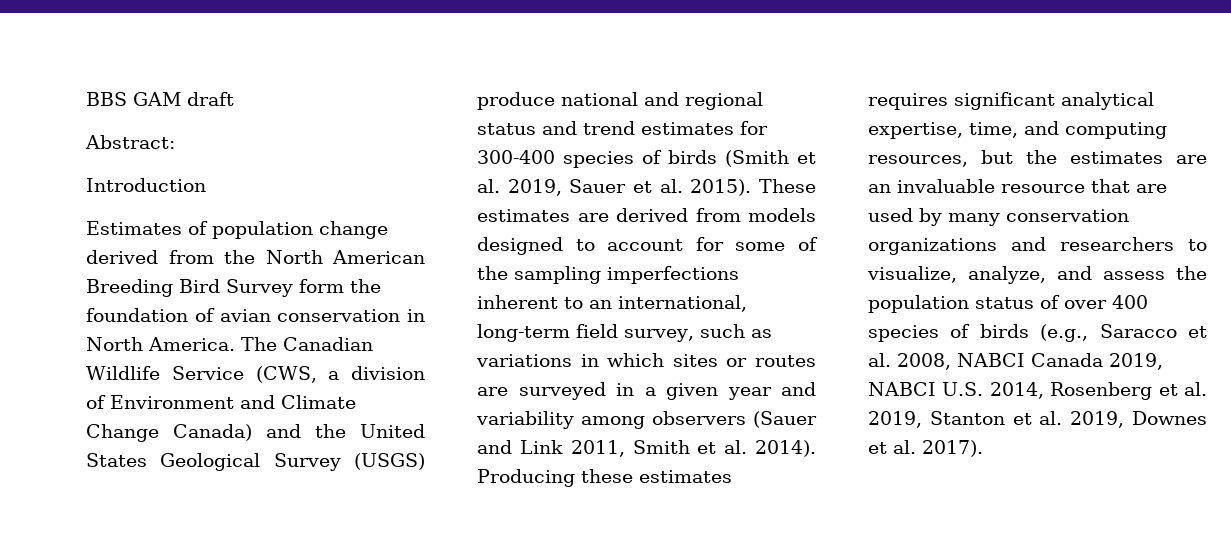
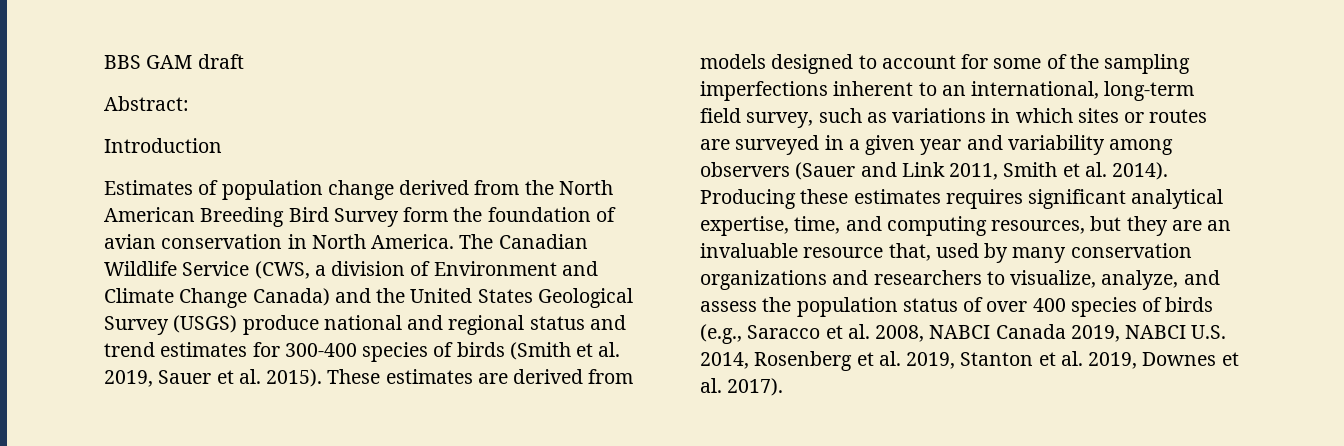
- Producing these estimates requires significant analytical expertise, time, and computing resources, but the estimates are an invaluable resource that are used by many conservation organizations and researchers to visualize, analyze, and assess the population status of over 400 species of birds (e.g., Saracco et al. 2008, NABCI Canada 2019, NABCI U.S. 2014, Rosenberg et al. 2019, Stanton et al. 2019, Downes et al. 2017).
+ Producing these estimates requires significant analytical expertise, time, and computing resources, but they are an invaluable resource that, used by many conservation organizations and researchers to visualize, analyze, and assess the population status of over 400 species of birds (e.g., Saracco et al. 2008, NABCI Canada 2019, NABCI U.S. 2014, Rosenberg et al. 2019, Stanton et al. 2019, Downes et al. 2017).

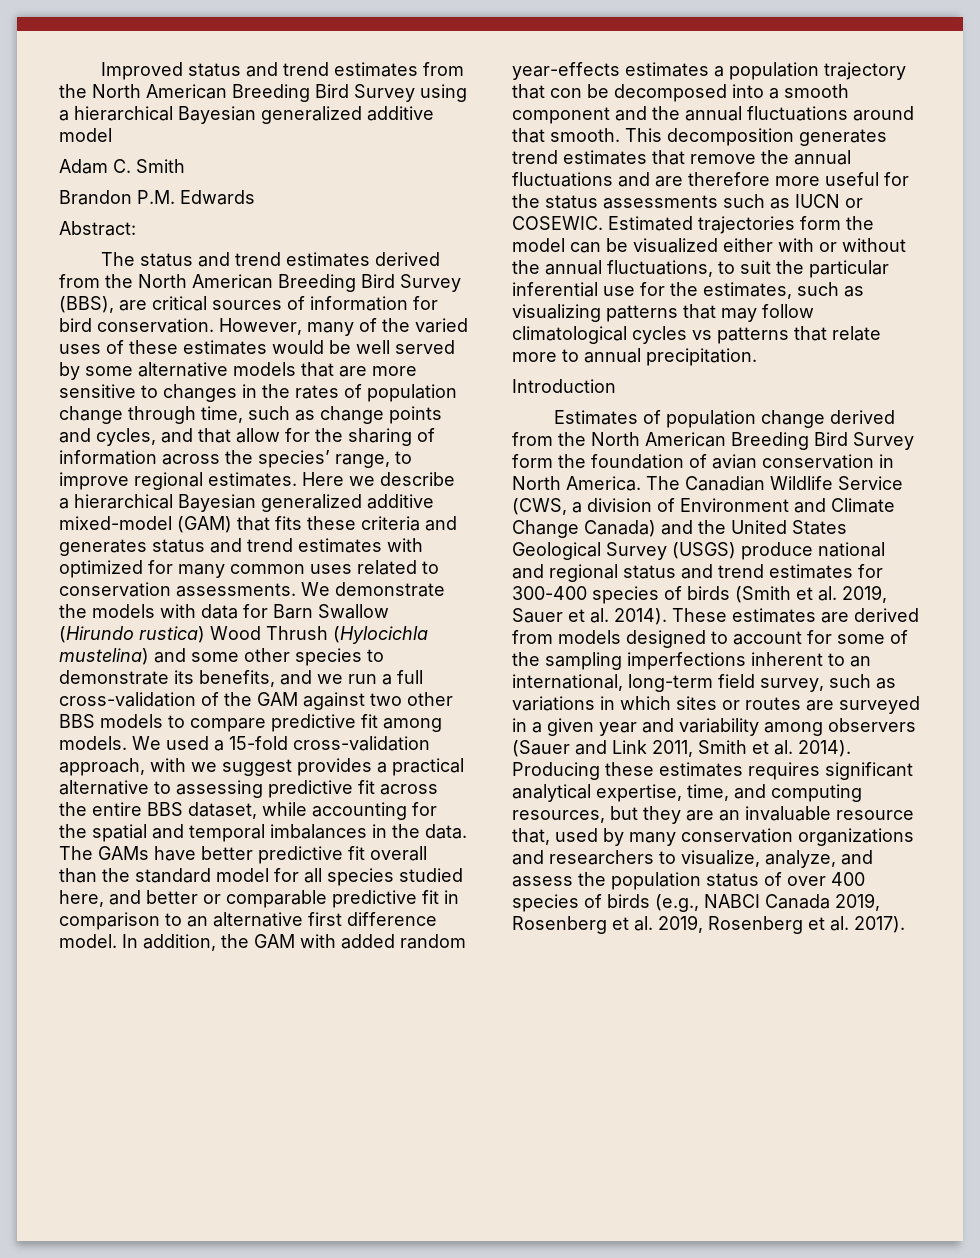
- BBS GAM draft
+ Improved status and trend estimates from the North American Breeding Bird Survey using a hierarchical Bayesian generalized additive model
+ Adam C. Smith
+ Brandon P.M. Edwards
  Abstract:
+ The status and trend estimates derived from the North American Breeding Bird Survey (BBS), are critical sources of information for bird conservation. However, many of the varied uses of these estimates would be well served by some alternative models that are more sensitive to changes in the rates of population change through time, such as change points and cycles, and that allow for the sharing of information across the species’ range, to improve regional estimates. Here we describe a hierarchical Bayesian generalized additive mixed-model (GAM) that fits these criteria and generates status and trend estimates with optimized for many common uses related to conservation assessments. We demonstrate the models with data for Barn Swallow (Hirundo rustica) Wood Thrush (Hylocichla mustelina) and some other species to demonstrate its benefits, and we run a full cross-validation of the GAM against two other BBS models to compare predictive fit among models. We used a 15-fold cross-validation approach, with we suggest provides a practical alternative to assessing predictive fit across the entire BBS dataset, while accounting for the spatial and temporal imbalances in the data. The GAMs have better predictive fit overall than the standard model for all species studied here, and better or comparable predictive fit in comparison to an alternative first difference model. In addition, the GAM with added random year-effects estimates a population trajectory that con be decomposed into a smooth component and the annual fluctuations around that smooth. This decomposition generates trend estimates that remove the annual fluctuations and are therefore more useful for the status assessments such as IUCN or COSEWIC. Estimated trajectories form the model can be visualized either with or without the annual fluctuations, to suit the particular inferential use for the estimates, such as visualizing patterns that may follow climatological cycles vs patterns that relate more to annual precipitation.
- The Canadian Wildlife Service (CWS, a division of Environment and Climate Change Canada) and the United States Geological Survey (USGS) produce national and regional status and trend estimates for 300-400 species of birds (Smith et al. 2019, Sauer et al. 2015).
+ The Canadian Wildlife Service (CWS, a division of Environment and Climate Change Canada) and the United States Geological Survey (USGS) produce national and regional status and trend estimates for 300-400 species of birds (Smith et al. 2019, Sauer et al. 2014).
- Producing these estimates requires significant analytical expertise, time, and computing resources, but they are an invaluable resource that, used by many conservation organizations and researchers to visualize, analyze, and assess the population status of over 400 species of birds (e.g., Saracco et al. 2008, NABCI Canada 2019, NABCI U.S. 2014, Rosenberg et al. 2019, Stanton et al. 2019, Downes et al. 2017).
+ Producing these estimates requires significant analytical expertise, time, and computing resources, but they are an invaluable resource that, used by many conservation organizations and researchers to visualize, analyze, and assess the population status of over 400 species of birds (e.g., NABCI Canada 2019, Rosenberg et al. 2019, Rosenberg et al. 2017).

